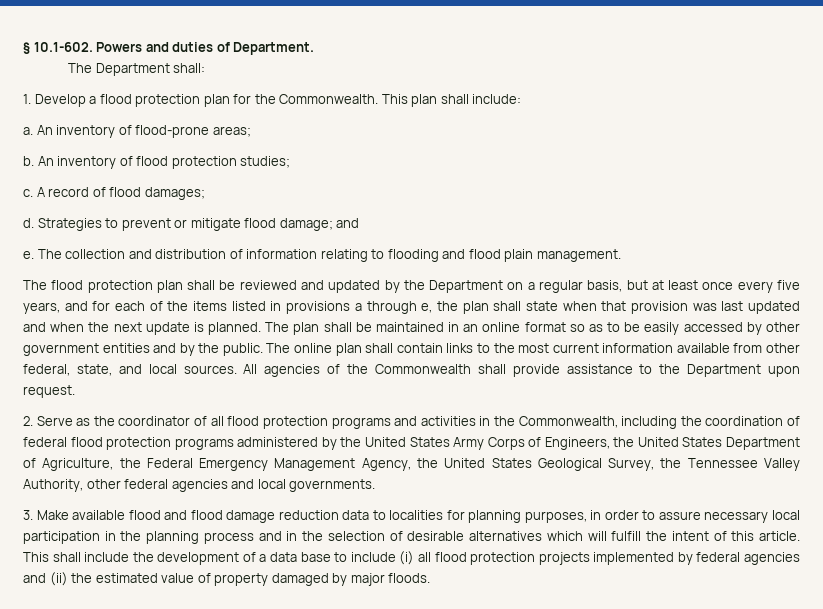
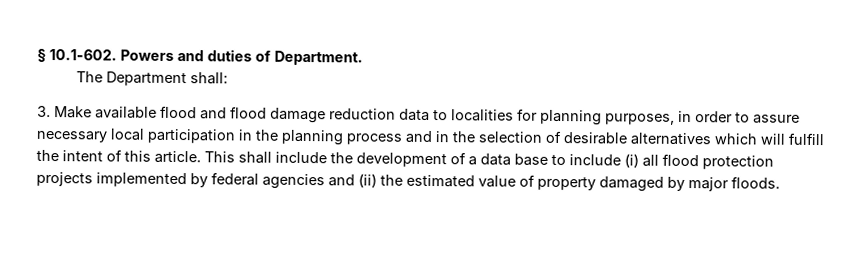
- 1. Develop a flood protection plan for the Commonwealth. This plan shall include:
- a. An inventory of flood-prone areas;
- b. An inventory of flood protection studies;
- c. A record of flood damages;
- d. Strategies to prevent or mitigate flood damage; and
- e. The collection and distribution of information relating to flooding and flood plain management.
- The flood protection plan shall be reviewed and updated by the Department on a regular basis, but at least once every five years, and for each of the items listed in provisions a through e, the plan shall state when that provision was last updated and when the next update is planned. The plan shall be maintained in an online format so as to be easily accessed by other government entities and by the public. The online plan shall contain links to the most current information available from other federal, state, and local sources. All agencies of the Commonwealth shall provide assistance to the Department upon request.
- 2. Serve as the coordinator of all flood protection programs and activities in the Commonwealth, including the coordination of federal flood protection programs administered by the United States Army Corps of Engineers, the United States Department of Agriculture, the Federal Emergency Management Agency, the United States Geological Survey, the Tennessee Valley Authority, other federal agencies and local governments.

